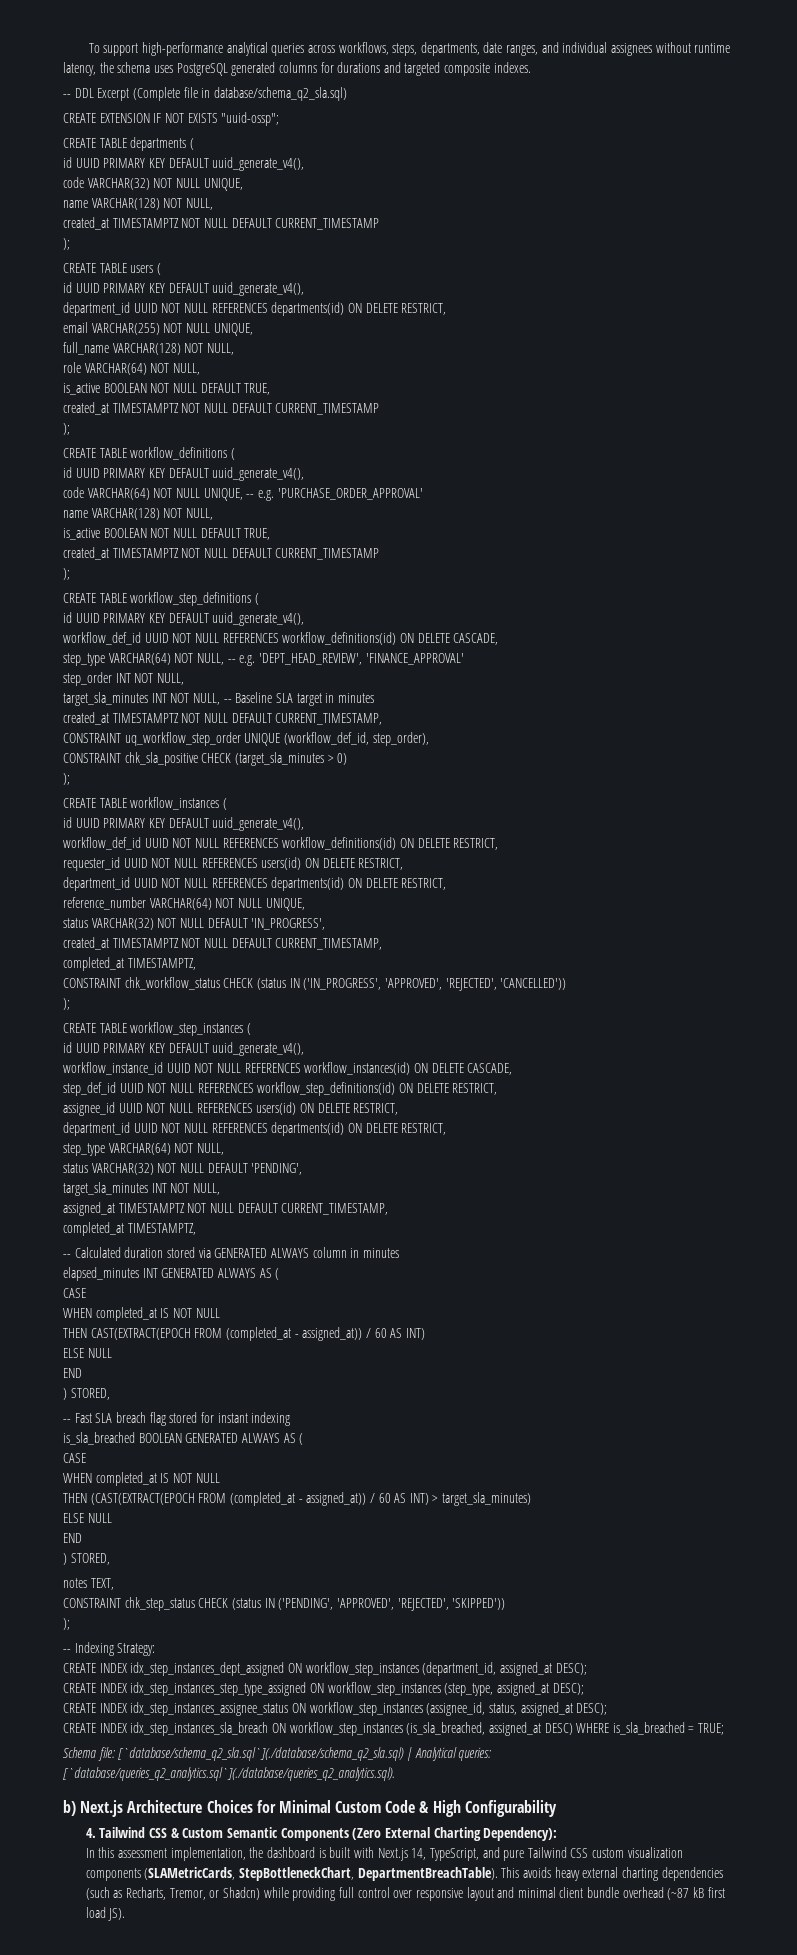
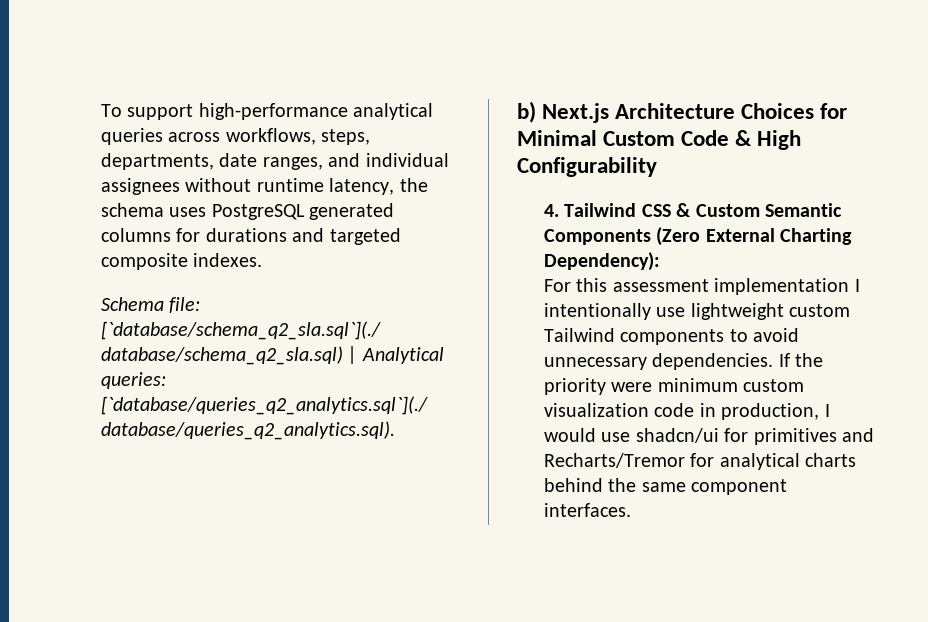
- -- DDL Excerpt (Complete file in database/schema_q2_sla.sql)
- CREATE EXTENSION IF NOT EXISTS "uuid-ossp";
- CREATE TABLE departments (
- id UUID PRIMARY KEY DEFAULT uuid_generate_v4(),
- code VARCHAR(32) NOT NULL UNIQUE,
- name VARCHAR(128) NOT NULL,
- created_at TIMESTAMPTZ NOT NULL DEFAULT CURRENT_TIMESTAMP
- );
- CREATE TABLE users (
- id UUID PRIMARY KEY DEFAULT uuid_generate_v4(),
- department_id UUID NOT NULL REFERENCES departments(id) ON DELETE RESTRICT,
- email VARCHAR(255) NOT NULL UNIQUE,
- full_name VARCHAR(128) NOT NULL,
- role VARCHAR(64) NOT NULL,
- is_active BOOLEAN NOT NULL DEFAULT TRUE,
- created_at TIMESTAMPTZ NOT NULL DEFAULT CURRENT_TIMESTAMP
- );
- CREATE TABLE workflow_definitions (
- id UUID PRIMARY KEY DEFAULT uuid_generate_v4(),
- code VARCHAR(64) NOT NULL UNIQUE, -- e.g. 'PURCHASE_ORDER_APPROVAL'
- name VARCHAR(128) NOT NULL,
- is_active BOOLEAN NOT NULL DEFAULT TRUE,
- created_at TIMESTAMPTZ NOT NULL DEFAULT CURRENT_TIMESTAMP
- );
- CREATE TABLE workflow_step_definitions (
- id UUID PRIMARY KEY DEFAULT uuid_generate_v4(),
- workflow_def_id UUID NOT NULL REFERENCES workflow_definitions(id) ON DELETE CASCADE,
- step_type VARCHAR(64) NOT NULL, -- e.g. 'DEPT_HEAD_REVIEW', 'FINANCE_APPROVAL'
- step_order INT NOT NULL,
- target_sla_minutes INT NOT NULL, -- Baseline SLA target in minutes
- created_at TIMESTAMPTZ NOT NULL DEFAULT CURRENT_TIMESTAMP,
- CONSTRAINT uq_workflow_step_order UNIQUE (workflow_def_id, step_order),
- CONSTRAINT chk_sla_positive CHECK (target_sla_minutes > 0)
- );
- CREATE TABLE workflow_instances (
- id UUID PRIMARY KEY DEFAULT uuid_generate_v4(),
- workflow_def_id UUID NOT NULL REFERENCES workflow_definitions(id) ON DELETE RESTRICT,
- requester_id UUID NOT NULL REFERENCES users(id) ON DELETE RESTRICT,
- department_id UUID NOT NULL REFERENCES departments(id) ON DELETE RESTRICT,
- reference_number VARCHAR(64) NOT NULL UNIQUE,
- status VARCHAR(32) NOT NULL DEFAULT 'IN_PROGRESS',
- created_at TIMESTAMPTZ NOT NULL DEFAULT CURRENT_TIMESTAMP,
- completed_at TIMESTAMPTZ,
- CONSTRAINT chk_workflow_status CHECK (status IN ('IN_PROGRESS', 'APPROVED', 'REJECTED', 'CANCELLED'))
- );
- CREATE TABLE workflow_step_instances (
- id UUID PRIMARY KEY DEFAULT uuid_generate_v4(),
- workflow_instance_id UUID NOT NULL REFERENCES workflow_instances(id) ON DELETE CASCADE,
- step_def_id UUID NOT NULL REFERENCES workflow_step_definitions(id) ON DELETE RESTRICT,
- assignee_id UUID NOT NULL REFERENCES users(id) ON DELETE RESTRICT,
- department_id UUID NOT NULL REFERENCES departments(id) ON DELETE RESTRICT,
- step_type VARCHAR(64) NOT NULL,
- status VARCHAR(32) NOT NULL DEFAULT 'PENDING',
- target_sla_minutes INT NOT NULL,
- assigned_at TIMESTAMPTZ NOT NULL DEFAULT CURRENT_TIMESTAMP,
- completed_at TIMESTAMPTZ,
- -- Calculated duration stored via GENERATED ALWAYS column in minutes
- elapsed_minutes INT GENERATED ALWAYS AS (
- CASE
- WHEN completed_at IS NOT NULL
- THEN CAST(EXTRACT(EPOCH FROM (completed_at - assigned_at)) / 60 AS INT)
- ELSE NULL
- END
- ) STORED,
- -- Fast SLA breach flag stored for instant indexing
- is_sla_breached BOOLEAN GENERATED ALWAYS AS (
- CASE
- WHEN completed_at IS NOT NULL
- THEN (CAST(EXTRACT(EPOCH FROM (completed_at - assigned_at)) / 60 AS INT) > target_sla_minutes)
- ELSE NULL
- END
- ) STORED,
- notes TEXT,
- CONSTRAINT chk_step_status CHECK (status IN ('PENDING', 'APPROVED', 'REJECTED', 'SKIPPED'))
- );
- -- Indexing Strategy:
- CREATE INDEX idx_step_instances_dept_assigned ON workflow_step_instances (department_id, assigned_at DESC);
- CREATE INDEX idx_step_instances_step_type_assigned ON workflow_step_instances (step_type, assigned_at DESC);
- CREATE INDEX idx_step_instances_assignee_status ON workflow_step_instances (assignee_id, status, assigned_at DESC);
- CREATE INDEX idx_step_instances_sla_breach ON workflow_step_instances (is_sla_breached, assigned_at DESC) WHERE is_sla_breached = TRUE;
- In this assessment implementation, the dashboard is built with Next.js 14, TypeScript, and pure Tailwind CSS custom visualization components (SLAMetricCards, StepBottleneckChart, DepartmentBreachTable). This avoids heavy external charting dependencies (such as Recharts, Tremor, or Shadcn) while providing full control over responsive layout and minimal client bundle overhead (~87 kB first load JS).
+ For this assessment implementation I intentionally use lightweight custom Tailwind components to avoid unnecessary dependencies. If the priority were minimum custom visualization code in production, I would use shadcn/ui for primitives and Recharts/Tremor for analytical charts behind the same component interfaces.

